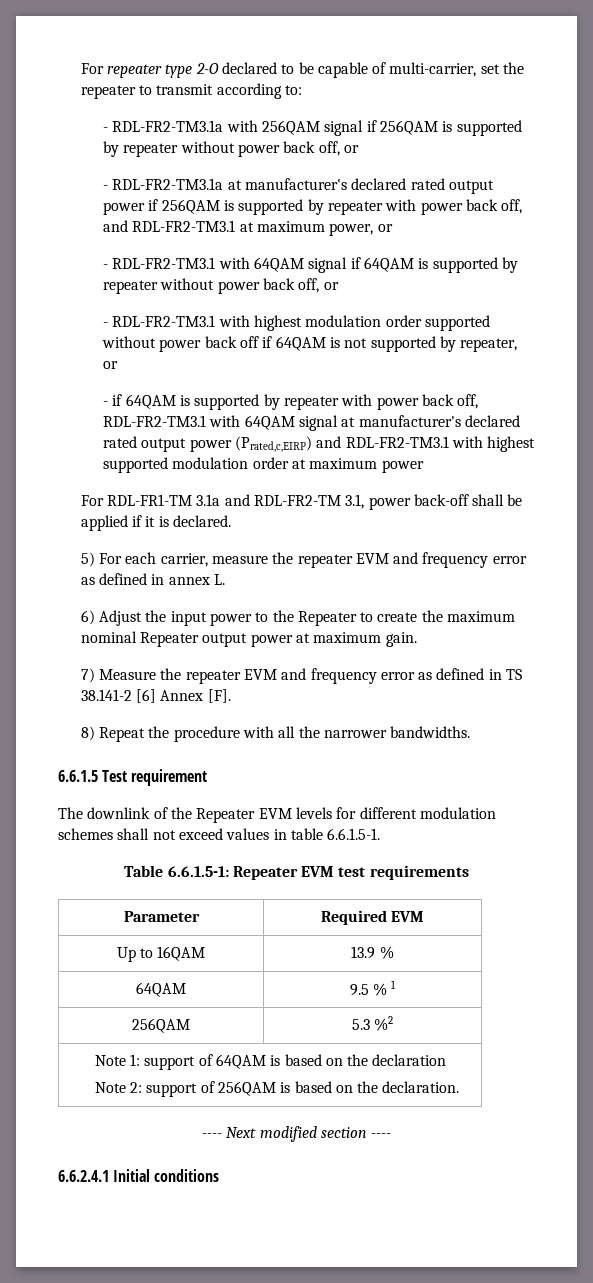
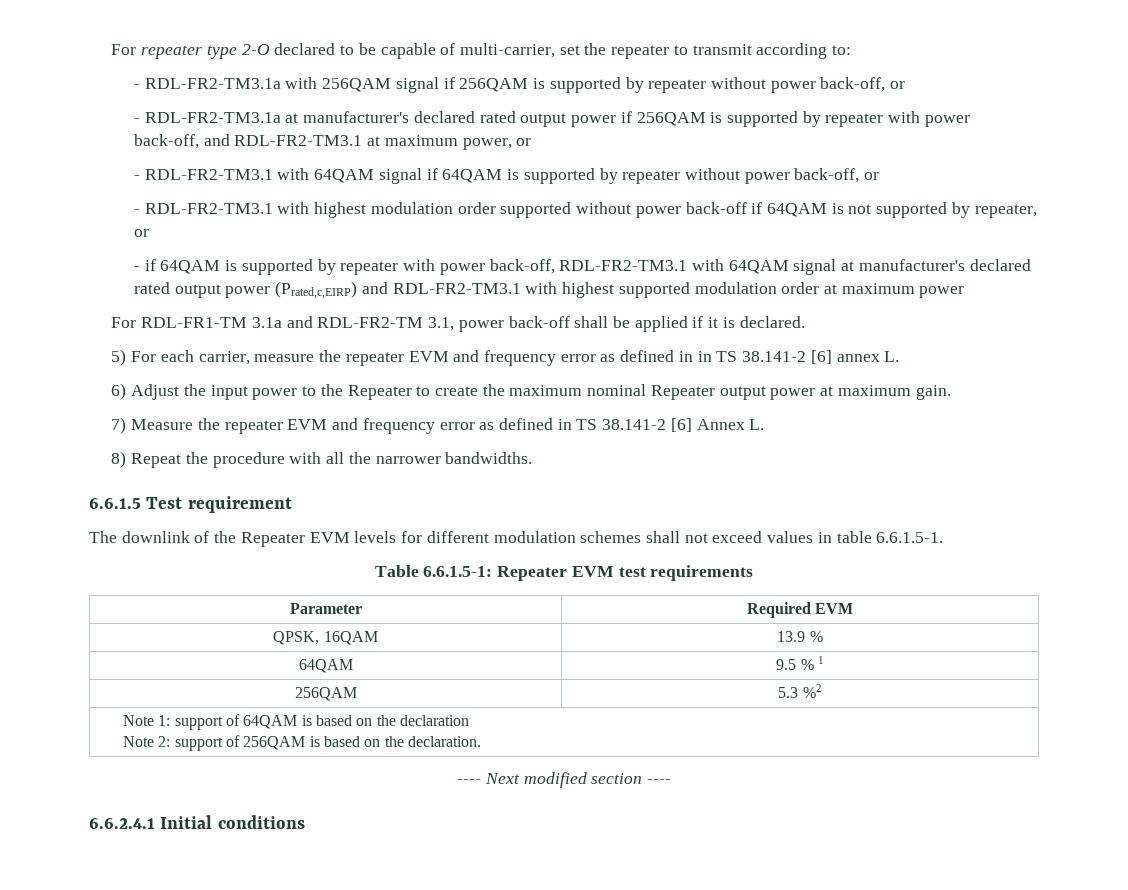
- - RDL-FR2-TM3.1a with 256QAM signal if 256QAM is supported by repeater without power back off, or
+ - RDL-FR2-TM3.1a with 256QAM signal if 256QAM is supported by repeater without power back-off, or
- - RDL-FR2-TM3.1a at manufacturer's declared rated output power if 256QAM is supported by repeater with power back off, and RDL-FR2-TM3.1 at maximum power, or
+ - RDL-FR2-TM3.1a at manufacturer's declared rated output power if 256QAM is supported by repeater with power back-off, and RDL-FR2-TM3.1 at maximum power, or
- - RDL-FR2-TM3.1 with 64QAM signal if 64QAM is supported by repeater without power back off, or
+ - RDL-FR2-TM3.1 with 64QAM signal if 64QAM is supported by repeater without power back-off, or
- - RDL-FR2-TM3.1 with highest modulation order supported without power back off if 64QAM is not supported by repeater, or
+ - RDL-FR2-TM3.1 with highest modulation order supported without power back-off if 64QAM is not supported by repeater, or
- - if 64QAM is supported by repeater with power back off, RDL-FR2-TM3.1 with 64QAM signal at manufacturer's declared rated output power (Prated,c,EIRP) and RDL-FR2-TM3.1 with highest supported modulation order at maximum power
+ - if 64QAM is supported by repeater with power back-off, RDL-FR2-TM3.1 with 64QAM signal at manufacturer's declared rated output power (Prated,c,EIRP) and RDL-FR2-TM3.1 with highest supported modulation order at maximum power
- 5) For each carrier, measure the repeater EVM and frequency error as defined in annex L.
+ 5) For each carrier, measure the repeater EVM and frequency error as defined in in TS 38.141-2 [6] annex L.
- 7) Measure the repeater EVM and frequency error as defined in TS 38.141-2 [6] Annex [F].
+ 7) Measure the repeater EVM and frequency error as defined in TS 38.141-2 [6] Annex L.
- Up to 16QAM | 13.9 %
+ QPSK, 16QAM | 13.9 %

